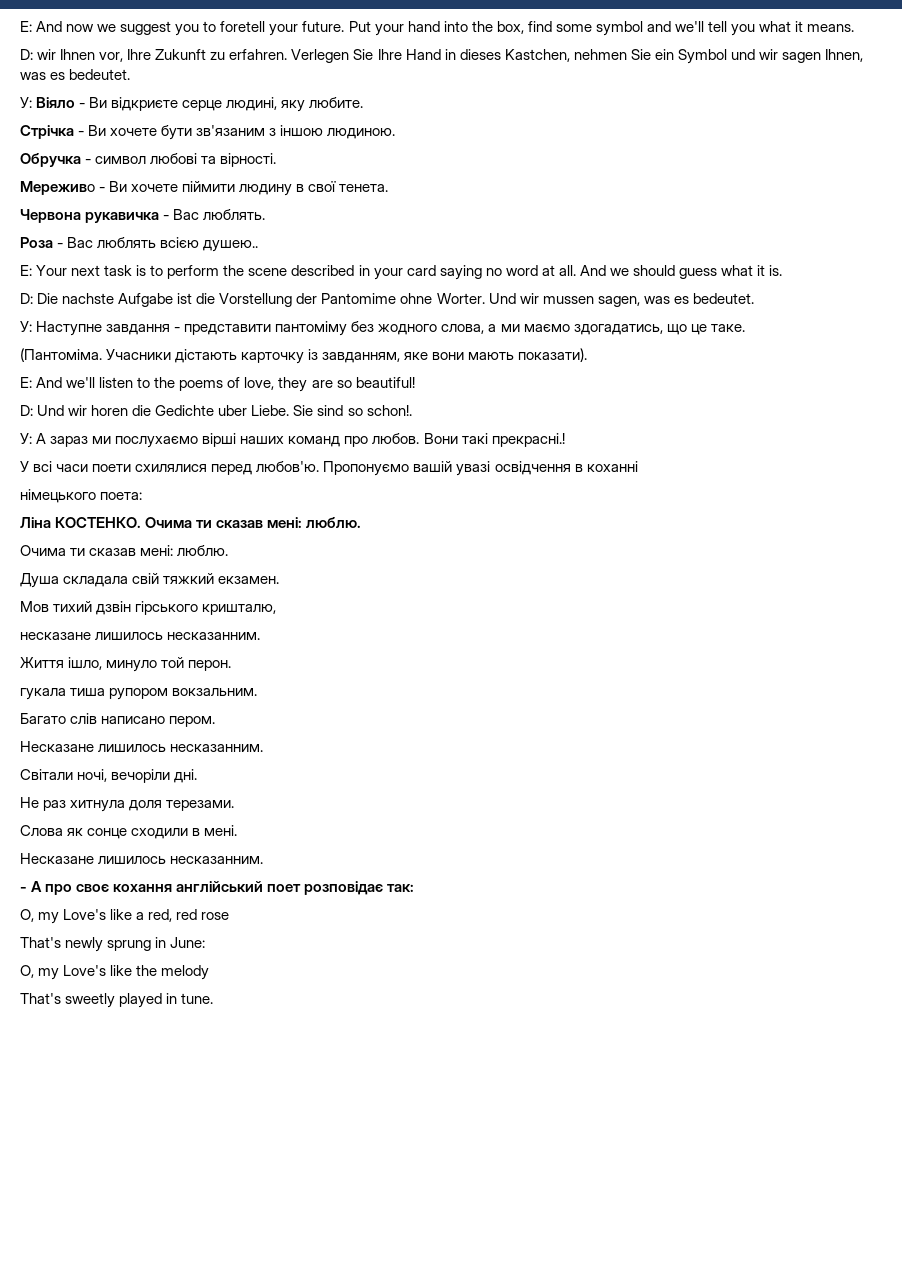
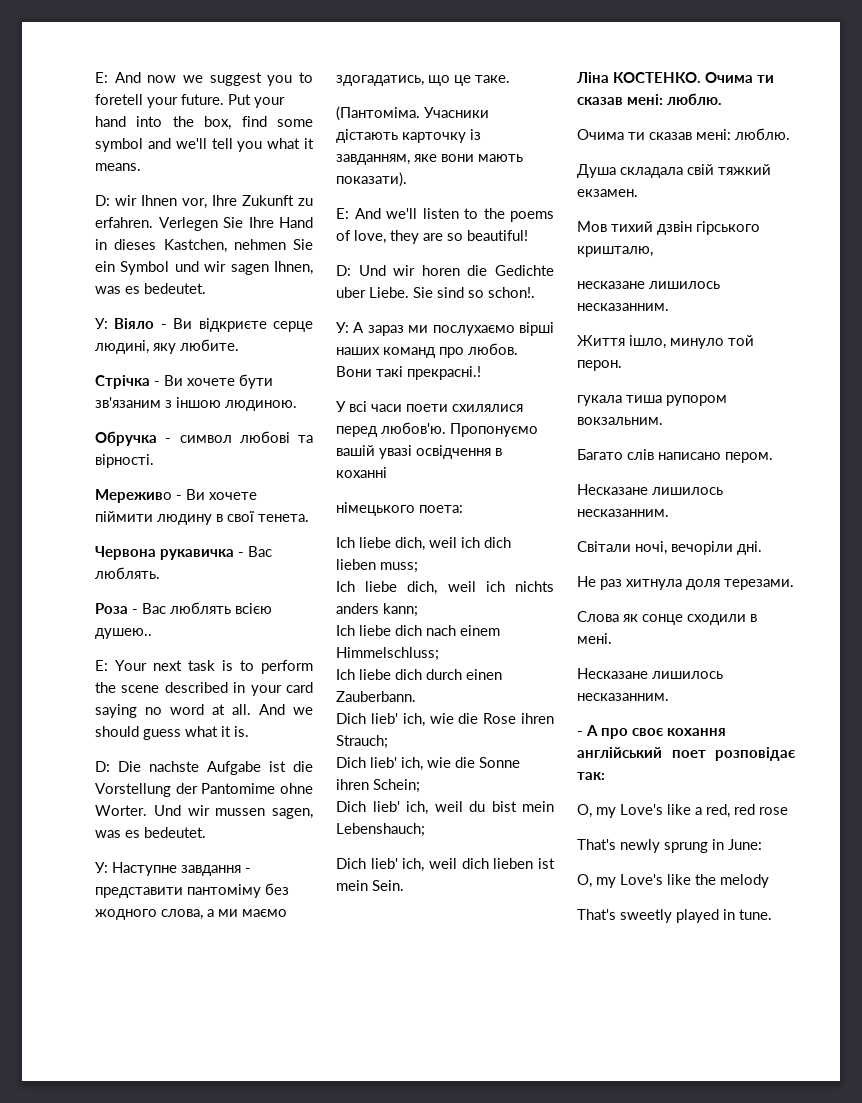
+ Ich liebe dich, weil ich dich lieben muss;
+ Ich liebe dich, weil ich nichts anders kann;
+ Ich liebe dich nach einem Himmelschluss;
+ Ich liebe dich durch einen Zauberbann.
+ Dich lieb' ich, wie die Rose ihren Strauch;
+ Dich lieb' ich, wie die Sonne ihren Schein;
+ Dich lieb' ich, weil du bist mein Lebenshauch;
+ Dich lieb' ich, weil dich lieben ist mein Sein.

